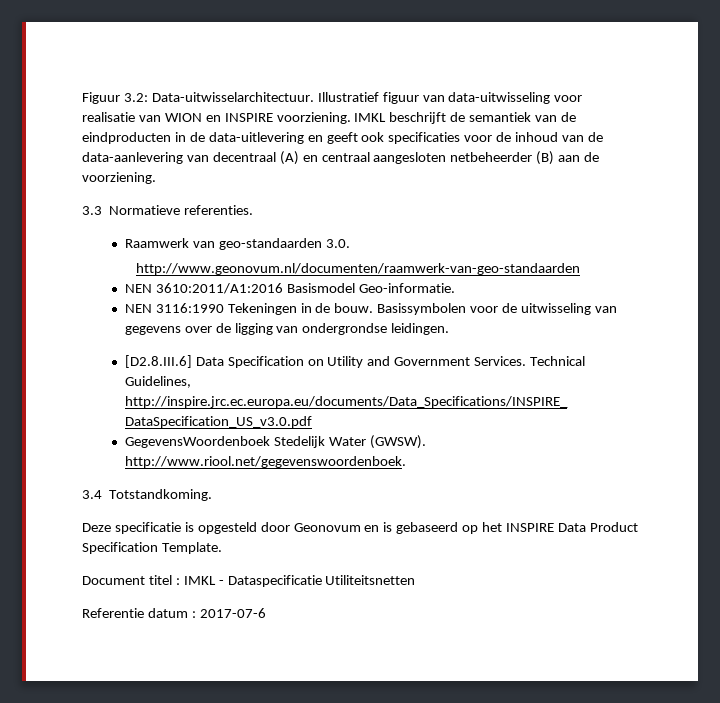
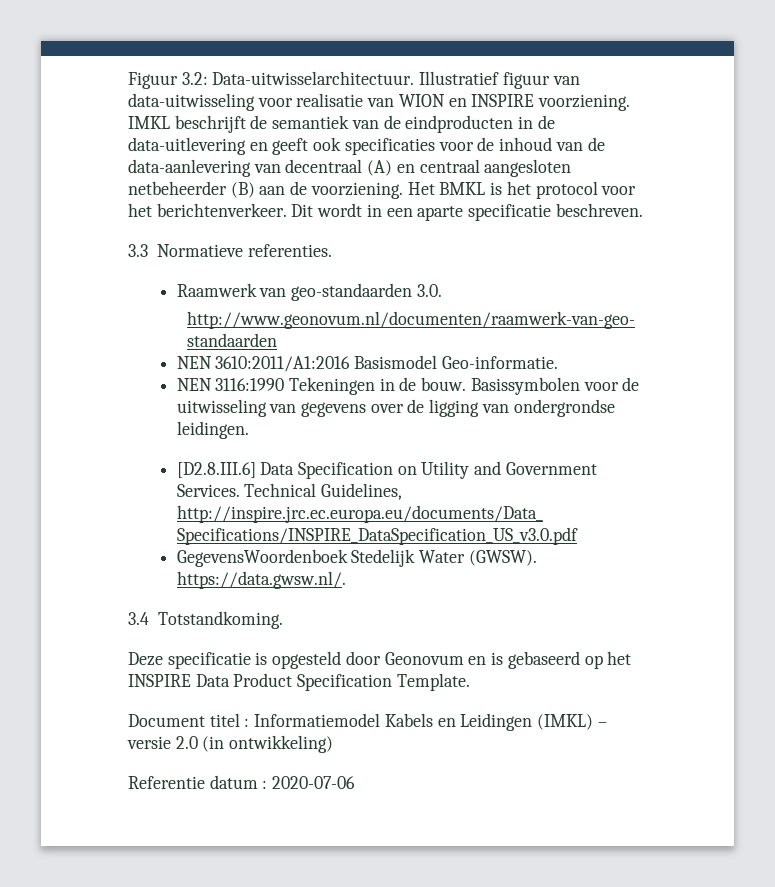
+ Het BMKL is het protocol voor het berichtenverkeer. Dit wordt in een aparte specificatie beschreven.
- GegevensWoordenboek Stedelijk Water (GWSW). http://www.riool.net/gegevenswoordenboek.
+ GegevensWoordenboek Stedelijk Water (GWSW). https://data.gwsw.nl/.
- Document titel : IMKL - Dataspecificatie Utiliteitsnetten
+ Document titel : Informatiemodel Kabels en Leidingen (IMKL) – versie 2.0 (in ontwikkeling)
- Referentie datum : 2017-07-6
+ Referentie datum : 2020-07-06

